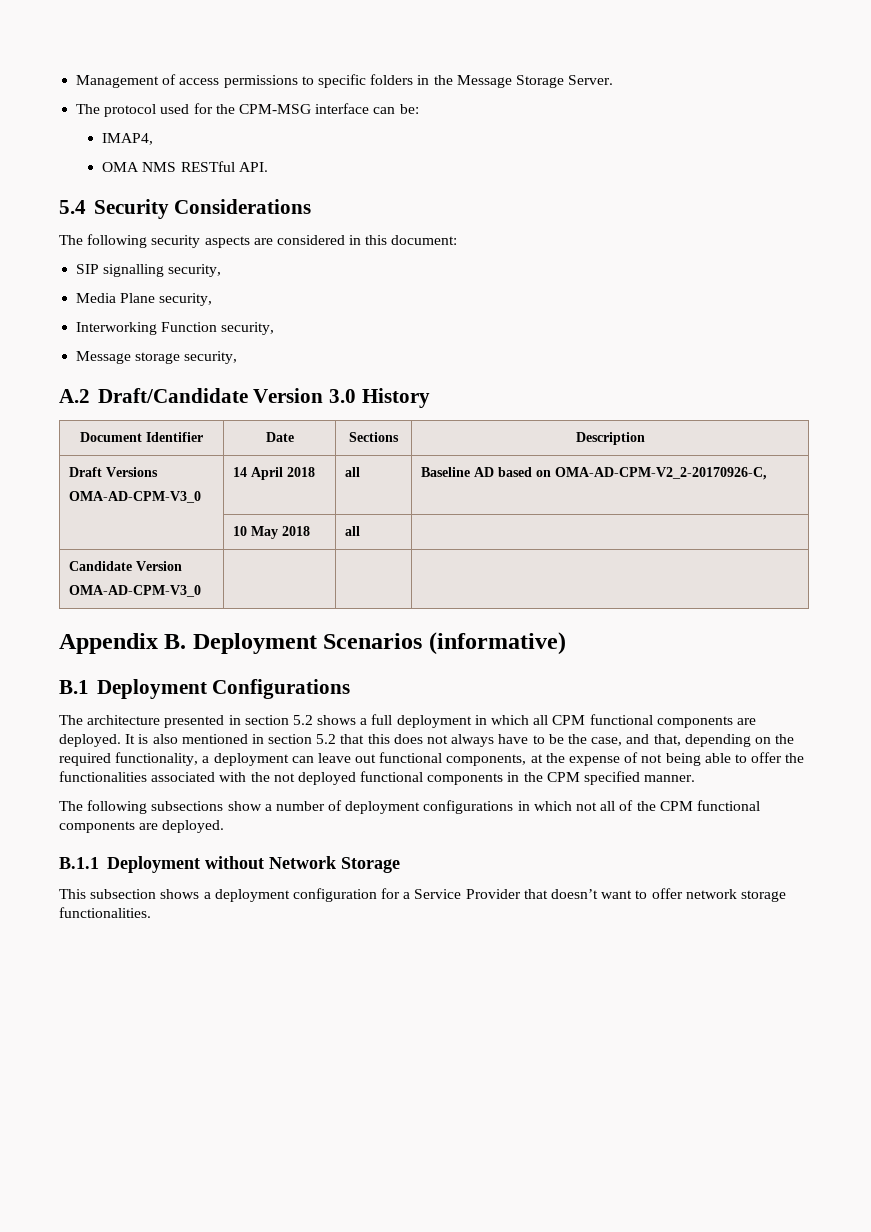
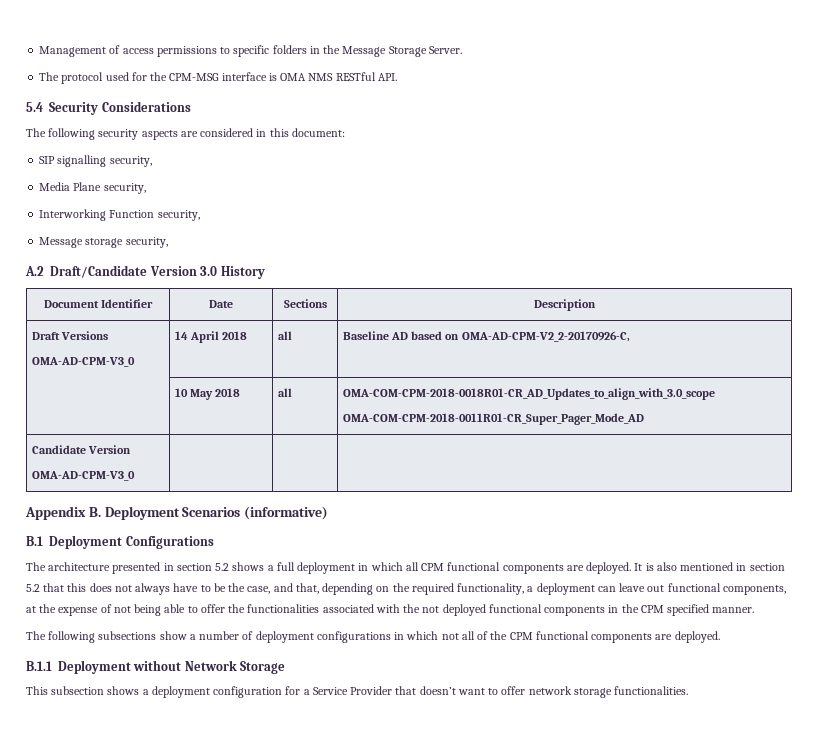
- The protocol used for the CPM-MSG interface can be:
- IMAP4,
- OMA NMS RESTful API.
+ The protocol used for the CPM-MSG interface is OMA NMS RESTful API.
- | 10 May 2018 | all |
+ | 10 May 2018 | all | OMA-COM-CPM-2018-0018R01-CR_AD_Updates_to_align_with_3.0_scope
+ OMA-COM-CPM-2018-0011R01-CR_Super_Pager_Mode_AD

